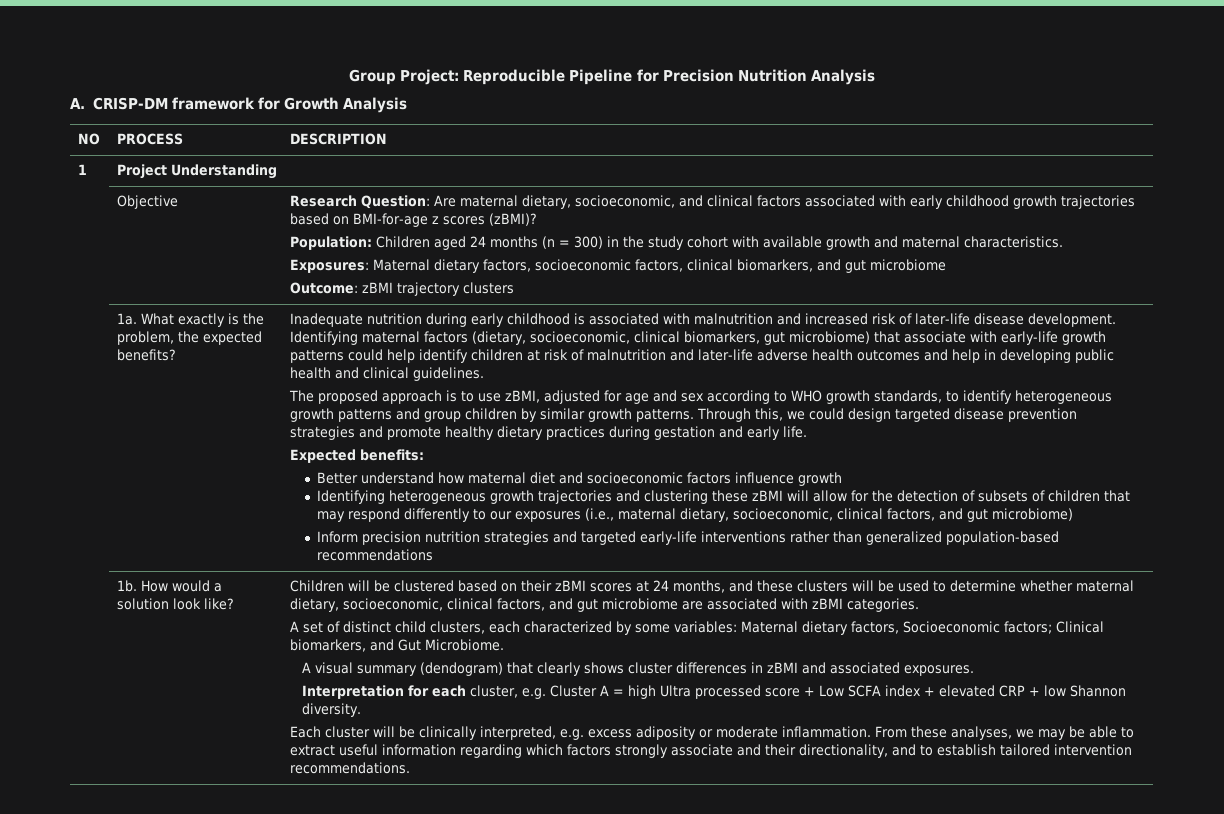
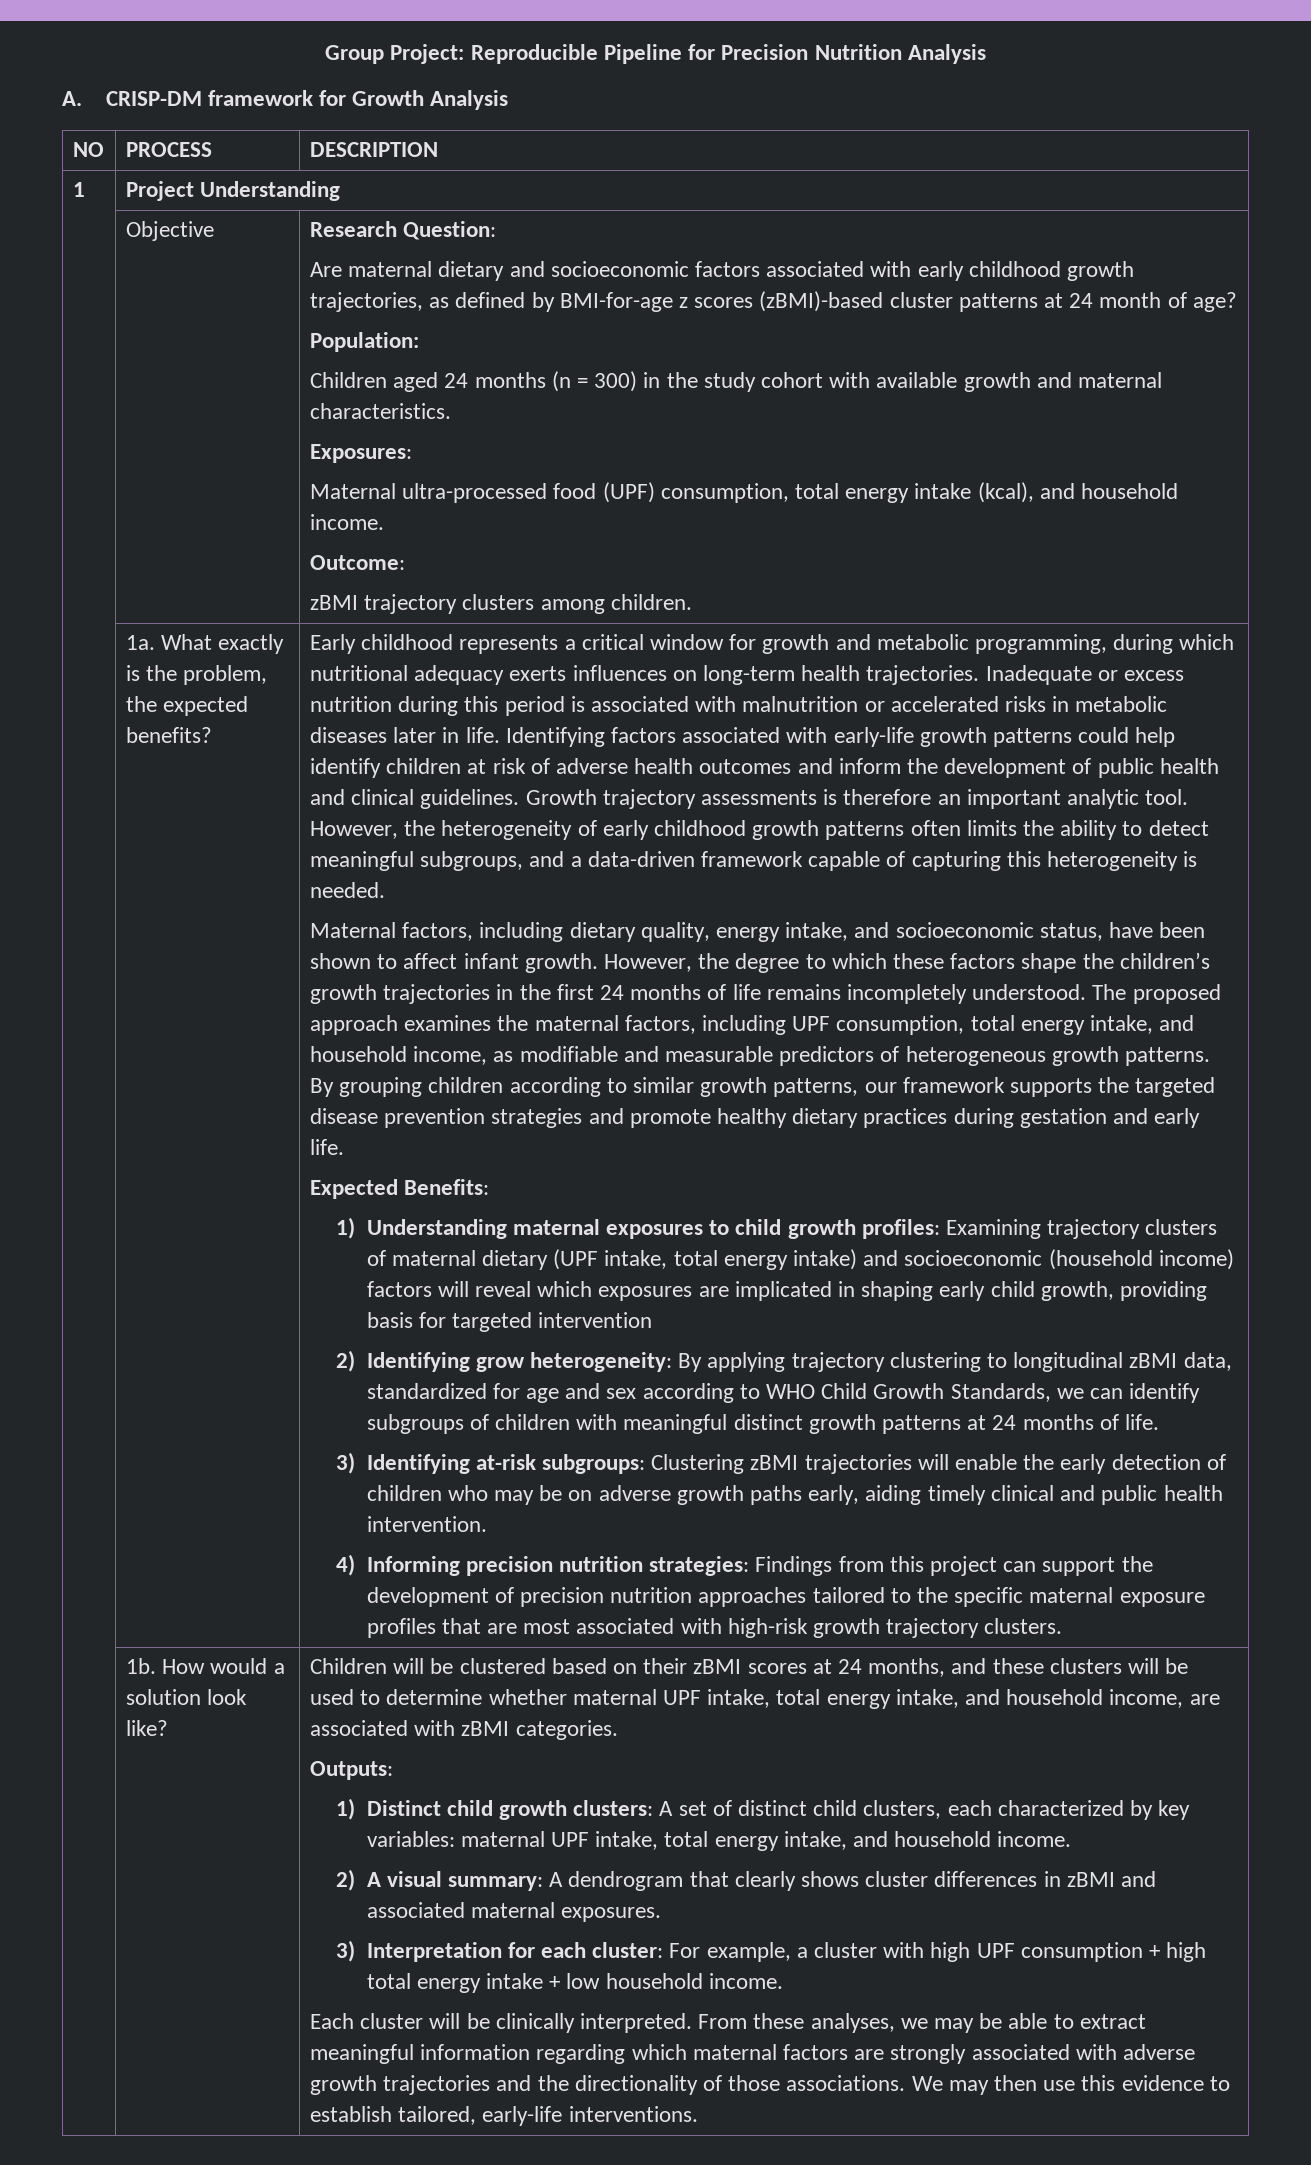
- Research Question: Are maternal dietary, socioeconomic, and clinical factors associated with early childhood growth trajectories based on BMI-for-age z scores (zBMI)?
+ Research Question:
+ Are maternal dietary and socioeconomic factors associated with early childhood growth trajectories, as defined by BMI-for-age z scores (zBMI)-based cluster patterns at 24 month of age?
- Population: Children aged 24 months (n = 300) in the study cohort with available growth and maternal characteristics.
+ Population:
+ Children aged 24 months (n = 300) in the study cohort with available growth and maternal characteristics.
- Exposures: Maternal dietary factors, socioeconomic factors, clinical biomarkers, and gut microbiome
+ Exposures:
+ Maternal ultra-processed food (UPF) consumption, total energy intake (kcal), and household income.
- Outcome: zBMI trajectory clusters
+ Outcome:
+ zBMI trajectory clusters among children.
- Inadequate nutrition during early childhood is associated with malnutrition and increased risk of later-life disease development. Identifying maternal factors (dietary, socioeconomic, clinical biomarkers, gut microbiome) that associate with early-life growth patterns could help identify children at risk of malnutrition and later-life adverse health outcomes and help in developing public health and clinical guidelines.
- The proposed approach is to use zBMI, adjusted for age and sex according to WHO growth standards, to identify heterogeneous growth patterns and group children by similar growth patterns. Through this, we could design targeted disease prevention strategies and promote healthy dietary practices during gestation and early life.
+ Early childhood represents a critical window for growth and metabolic programming, during which nutritional adequacy exerts influences on long-term health trajectories. Inadequate or excess nutrition during this period is associated with malnutrition or accelerated risks in metabolic diseases later in life. Identifying factors associated with early-life growth patterns could help identify children at risk of adverse health outcomes and inform the development of public health and clinical guidelines. Growth trajectory assessments is therefore an important analytic tool. However, the heterogeneity of early childhood growth patterns often limits the ability to detect meaningful subgroups, and a data-driven framework capable of capturing this heterogeneity is needed.
+ Maternal factors, including dietary quality, energy intake, and socioeconomic status, have been shown to affect infant growth. However, the degree to which these factors shape the children’s growth trajectories in the first 24 months of life remains incompletely understood. The proposed approach examines the maternal factors, including UPF consumption, total energy intake, and household income, as modifiable and measurable predictors of heterogeneous growth patterns. By grouping children according to similar growth patterns, our framework supports the targeted disease prevention strategies and promote healthy dietary practices during gestation and early life.
- Expected benefits:
- Better understand how maternal diet and socioeconomic factors influence growth
- Identifying heterogeneous growth trajectories and clustering these zBMI will allow for the detection of subsets of children that may respond differently to our exposures (i.e., maternal dietary, socioeconomic, clinical factors, and gut microbiome)
- Inform precision nutrition strategies and targeted early-life interventions rather than generalized population-based recommendations
+ Expected Benefits:
+ 1) Understanding maternal exposures to child growth profiles: Examining trajectory clusters of maternal dietary (UPF intake, total energy intake) and socioeconomic (household income) factors will reveal which exposures are implicated in shaping early child growth, providing basis for targeted intervention
+ 2) Identifying grow heterogeneity: By applying trajectory clustering to longitudinal zBMI data, standardized for age and sex according to WHO Child Growth Standards, we can identify subgroups of children with meaningful distinct growth patterns at 24 months of life.
+ 3) Identifying at-risk subgroups: Clustering zBMI trajectories will enable the early detection of children who may be on adverse growth paths early, aiding timely clinical and public health intervention.
+ 4) Informing precision nutrition strategies: Findings from this project can support the development of precision nutrition approaches tailored to the specific maternal exposure profiles that are most associated with high-risk growth trajectory clusters.
- Children will be clustered based on their zBMI scores at 24 months, and these clusters will be used to determine whether maternal dietary, socioeconomic, clinical factors, and gut microbiome are associated with zBMI categories.
+ Children will be clustered based on their zBMI scores at 24 months, and these clusters will be used to determine whether maternal UPF intake, total energy intake, and household income, are associated with zBMI categories.
- A set of distinct child clusters, each characterized by some variables: Maternal dietary factors, Socioeconomic factors; Clinical biomarkers, and Gut Microbiome.
- A visual summary (dendogram) that clearly shows cluster differences in zBMI and associated exposures.
+ Outputs:
+ 1) Distinct child growth clusters: A set of distinct child clusters, each characterized by key variables: maternal UPF intake, total energy intake, and household income.
+ 2) A visual summary: A dendrogram that clearly shows cluster differences in zBMI and associated maternal exposures.
- Interpretation for each cluster, e.g. Cluster A = high Ultra processed score + Low SCFA index + elevated CRP + low Shannon diversity.
+ 3) Interpretation for each cluster: For example, a cluster with high UPF consumption + high total energy intake + low household income.
- Each cluster will be clinically interpreted, e.g. excess adiposity or moderate inflammation.
+ Each cluster will be clinically interpreted.
- From these analyses, we may be able to extract useful information regarding which factors strongly associate and their directionality, and to establish tailored intervention recommendations.
+ From these analyses, we may be able to extract meaningful information regarding which maternal factors are strongly associated with adverse growth trajectories and the directionality of those associations. We may then use this evidence to establish tailored, early-life interventions.

